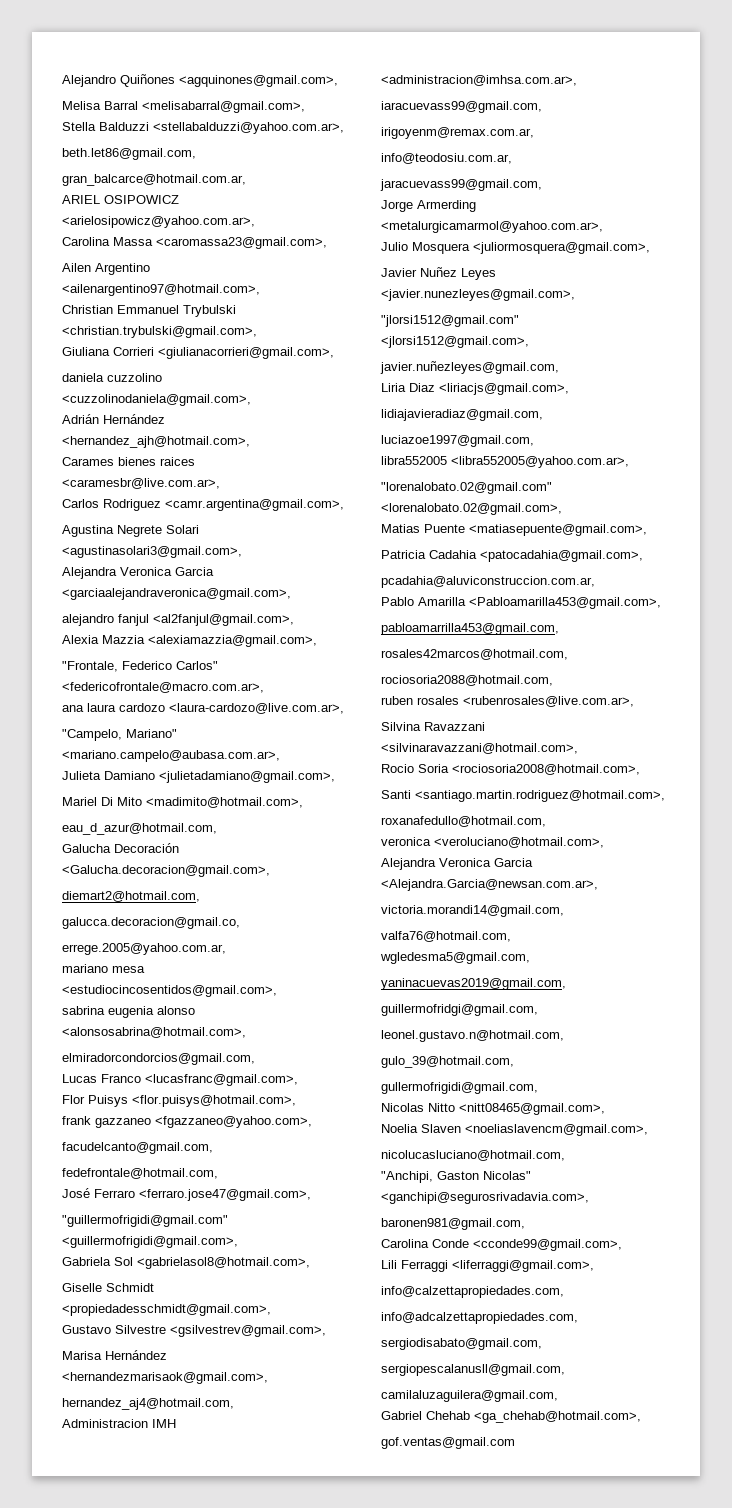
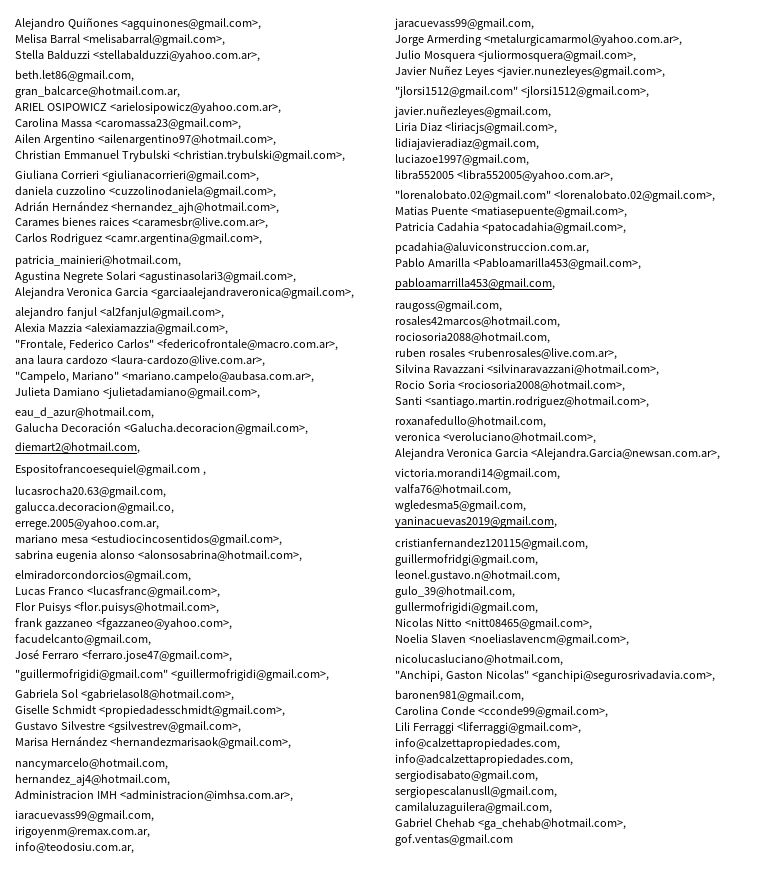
+ patricia_mainieri@hotmail.com,
- Mariel Di Mito <madimito@hotmail.com>,
+ Espositofrancoesequiel@gmail.com ,
+ lucasrocha20.63@gmail.com,
- fedefrontale@hotmail.com,
+ nancymarcelo@hotmail.com,
+ raugoss@gmail.com,
+ cristianfernandez120115@gmail.com,

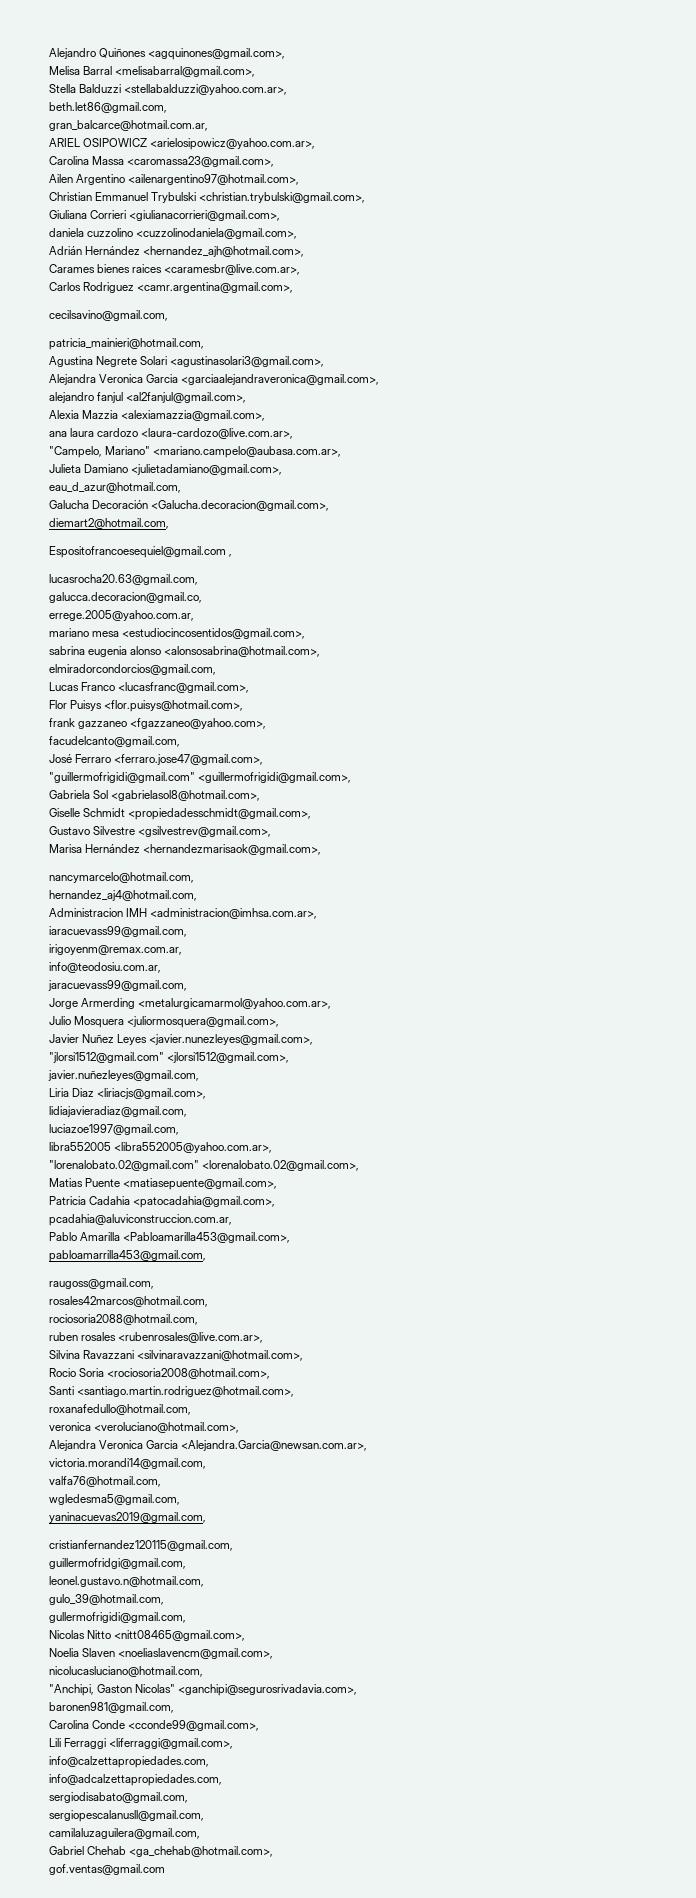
+ cecilsavino@gmail.com,
- "Frontale, Federico Carlos" <federicofrontale@macro.com.ar>,

